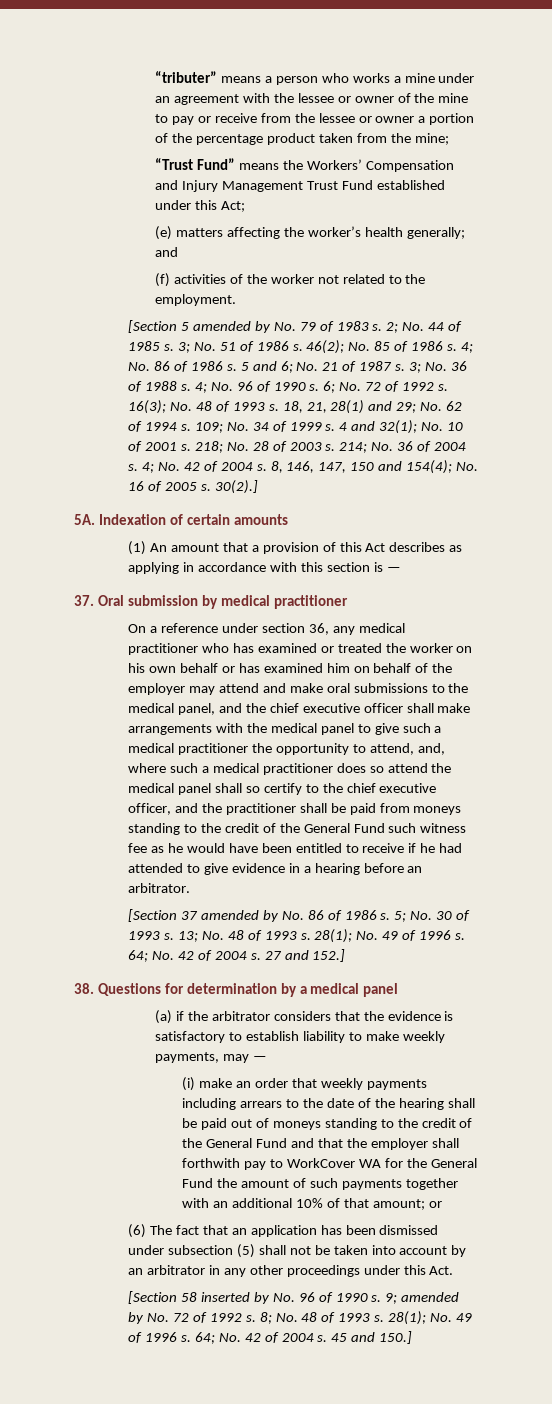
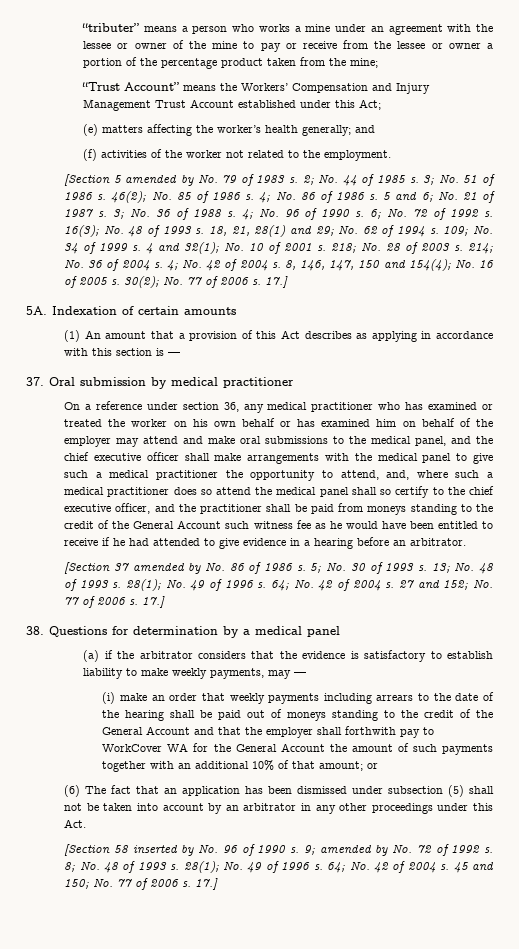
- “Trust Fund” means the Workers’ Compensation and Injury Management Trust Fund established under this Act;
+ “Trust Account” means the Workers’ Compensation and Injury Management Trust Account established under this Act;
- 30(2).]
+ 30(2); No. 77 of 2006 s. 17.]
- On a reference under section 36, any medical practitioner who has examined or treated the worker on his own behalf or has examined him on behalf of the employer may attend and make oral submissions to the medical panel, and the chief executive officer shall make arrangements with the medical panel to give such a medical practitioner the opportunity to attend, and, where such a medical practitioner does so attend the medical panel shall so certify to the chief executive officer, and the practitioner shall be paid from moneys standing to the credit of the General Fund such witness fee as he would have been entitled to receive if he had attended to give evidence in a hearing before an arbitrator.
+ On a reference under section 36, any medical practitioner who has examined or treated the worker on his own behalf or has examined him on behalf of the employer may attend and make oral submissions to the medical panel, and the chief executive officer shall make arrangements with the medical panel to give such a medical practitioner the opportunity to attend, and, where such a medical practitioner does so attend the medical panel shall so certify to the chief executive officer, and the practitioner shall be paid from moneys standing to the credit of the General Account such witness fee as he would have been entitled to receive if he had attended to give evidence in a hearing before an arbitrator.
- 27 and 152.]
+ 27 and 152; No. 77 of 2006 s. 17.]
- (i) make an order that weekly payments including arrears to the date of the hearing shall be paid out of moneys standing to the credit of the General Fund and that the employer shall forthwith pay to WorkCover WA for the General Fund the amount of such payments together with an additional 10% of that amount; or
+ (i) make an order that weekly payments including arrears to the date of the hearing shall be paid out of moneys standing to the credit of the General Account and that the employer shall forthwith pay to WorkCover WA for the General Account the amount of such payments together with an additional 10% of that amount; or
- 45 and 150.]
+ 45 and 150; No. 77 of 2006 s. 17.]

